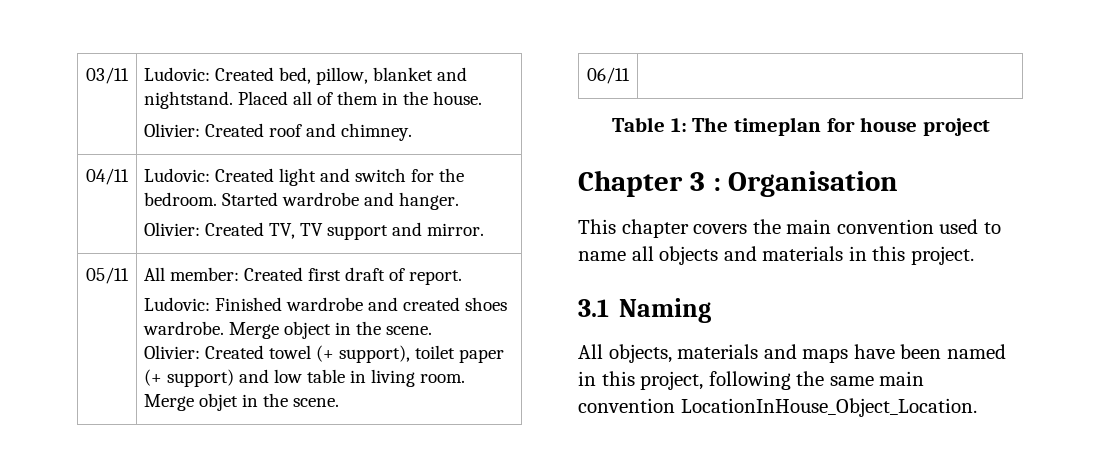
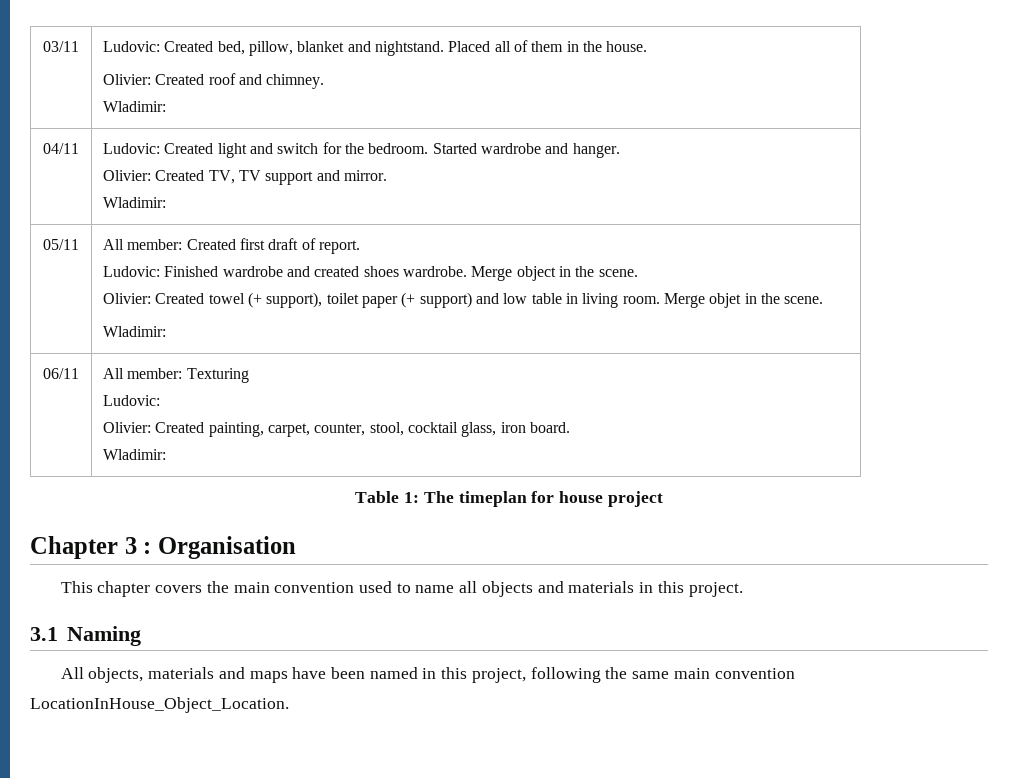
  03/11 | Ludovic: Created bed, pillow, blanket and nightstand. Placed all of them in the house.
  Olivier: Created roof and chimney.
+ Wladimir:
  04/11 | Ludovic: Created light and switch for the bedroom. Started wardrobe and hanger.
  Olivier: Created TV, TV support and mirror.
+ Wladimir:
  Merge objet in the scene.
+ Wladimir:
- 06/11 |
+ 06/11 | All member: Texturing
+ Ludovic:
+ Olivier: Created painting, carpet, counter, stool, cocktail glass, iron board.
+ Wladimir:

